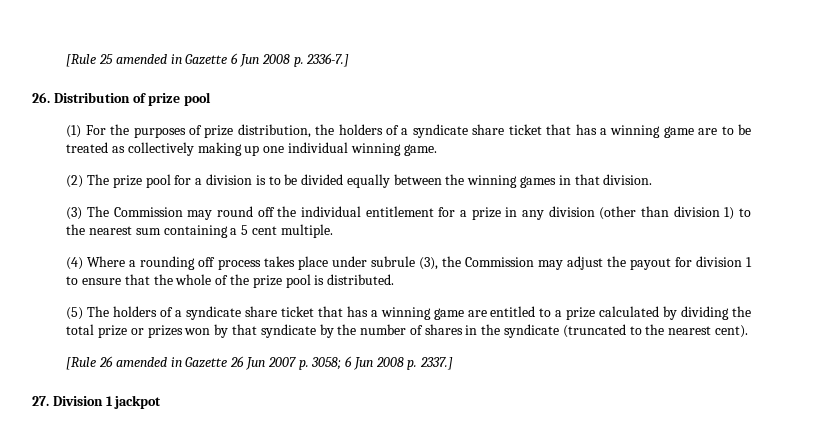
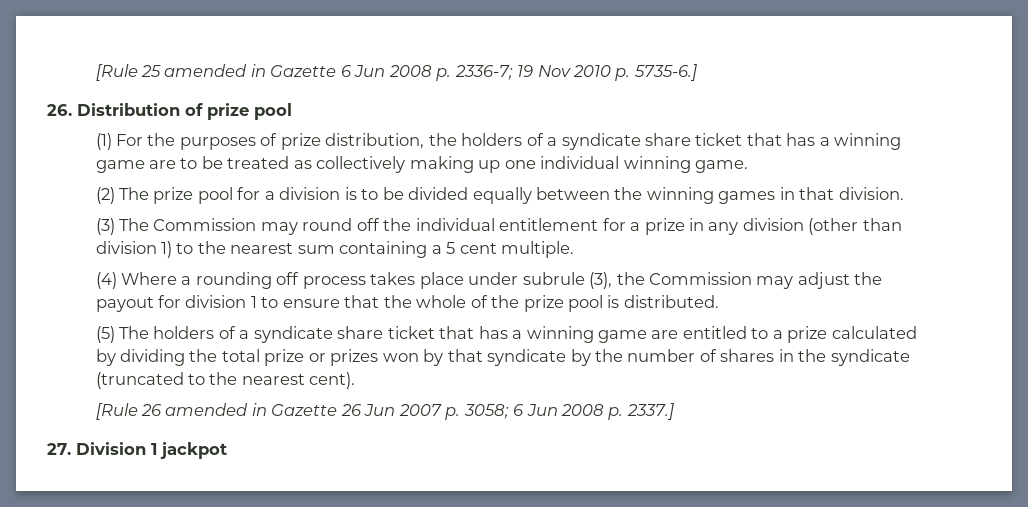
- [Rule 25 amended in Gazette 6 Jun 2008 p. 2336-7.]
+ [Rule 25 amended in Gazette 6 Jun 2008 p. 2336-7; 19 Nov 2010 p. 5735-6.]

